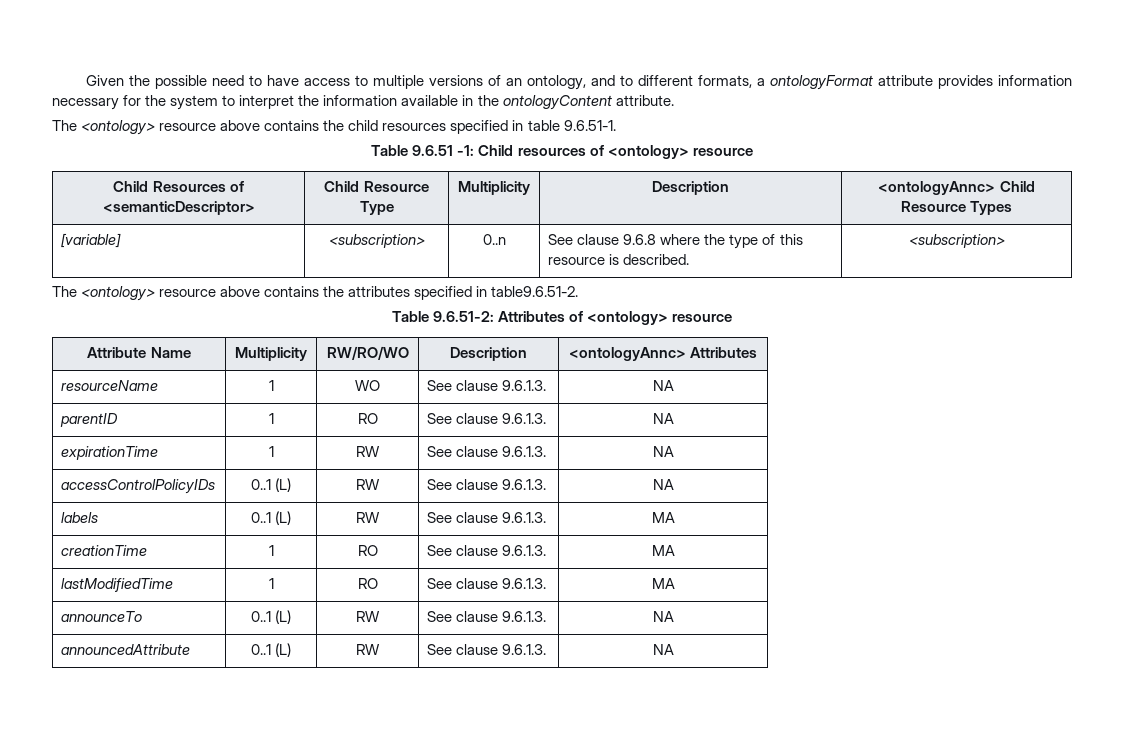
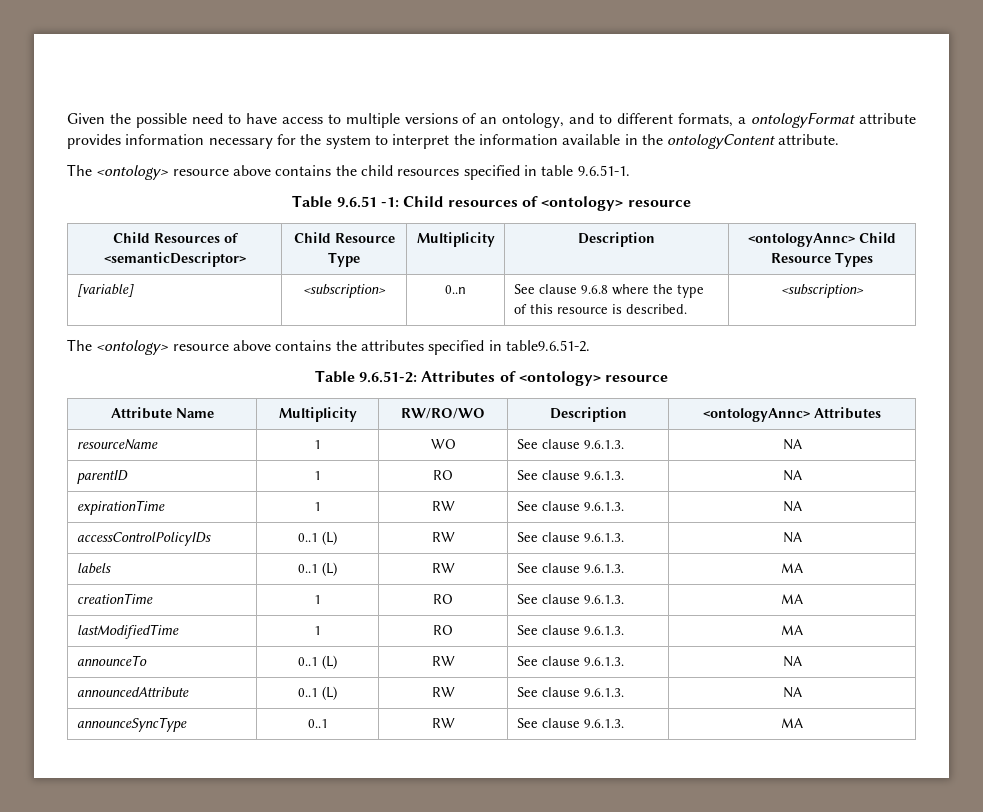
+ announceSyncType | 0..1 | RW | See clause 9.6.1.3. | MA

